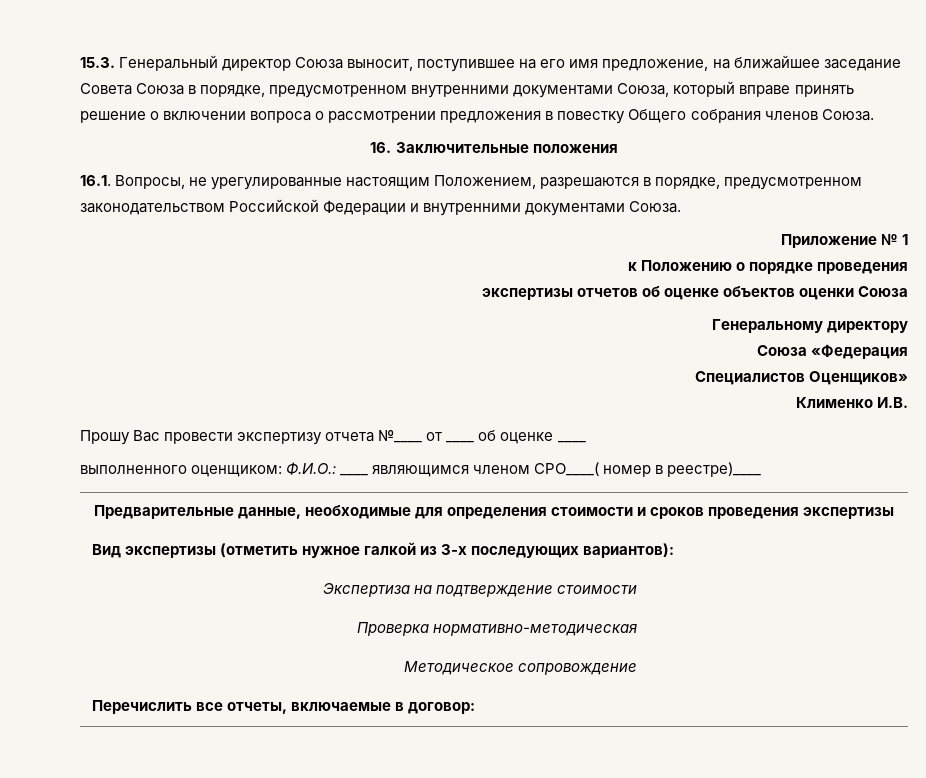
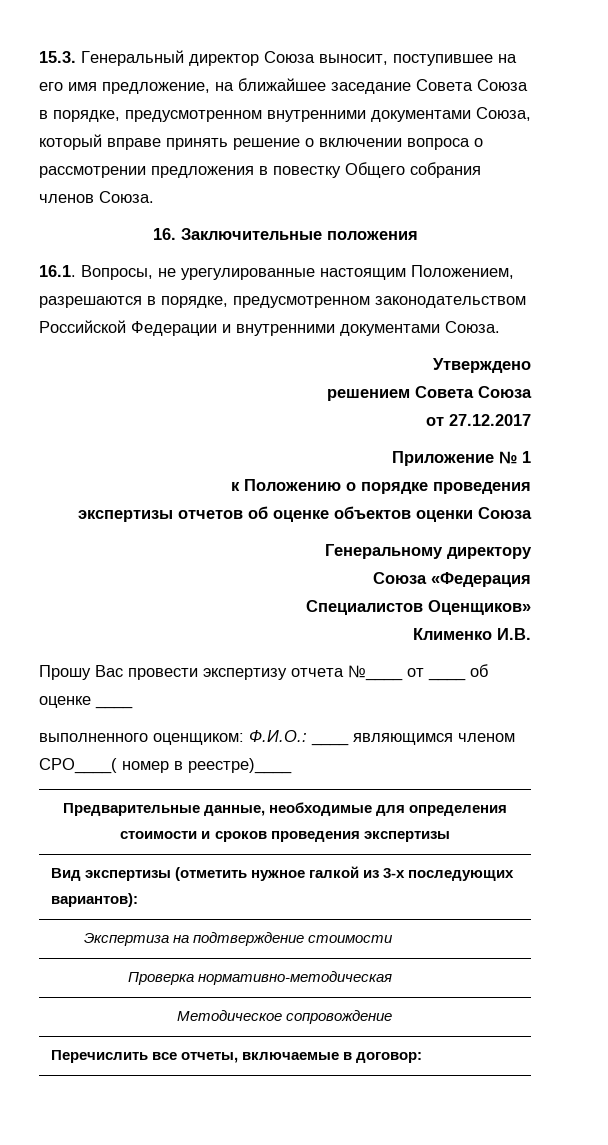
+ Утверждено
+ решением Совета Союза
+ от 27.12.2017

